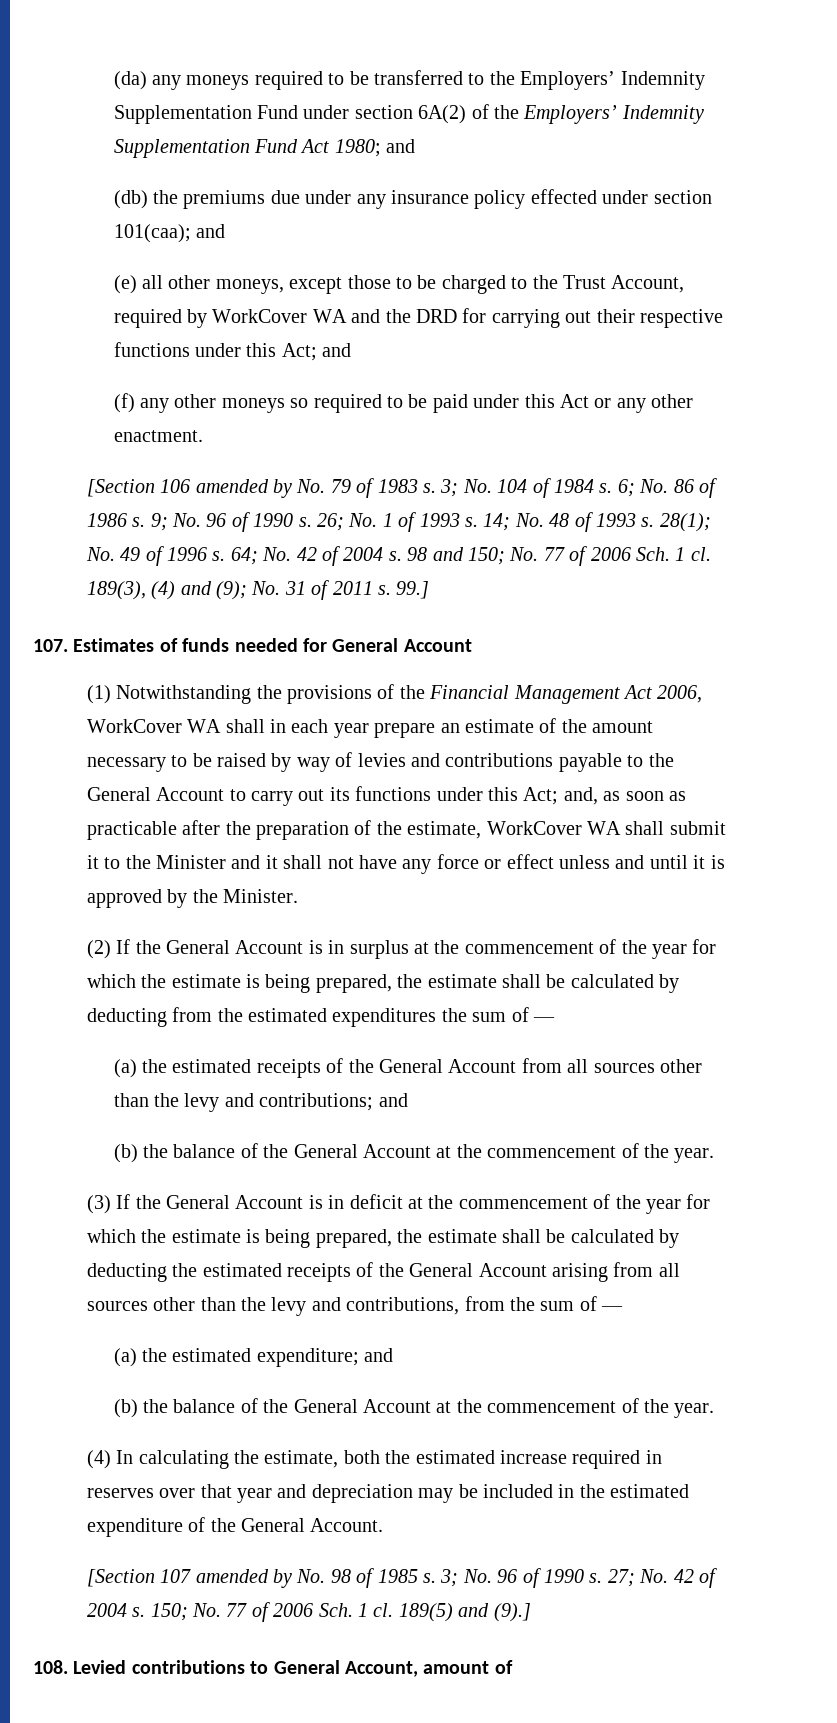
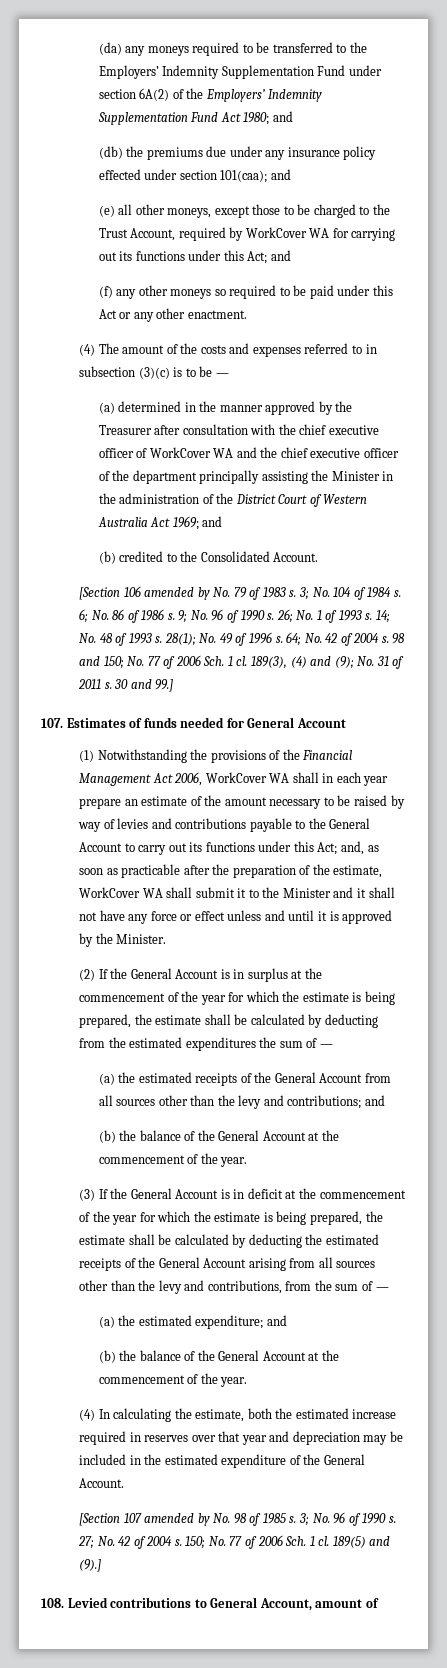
- (e) all other moneys, except those to be charged to the Trust Account, required by WorkCover WA and the DRD for carrying out their respective functions under this Act; and
+ (e) all other moneys, except those to be charged to the Trust Account, required by WorkCover WA for carrying out its functions under this Act; and
+ (4) The amount of the costs and expenses referred to in subsection (3)(c) is to be —
+ (a) determined in the manner approved by the Treasurer after consultation with the chief executive officer of WorkCover WA and the chief executive officer of the department principally assisting the Minister in the administration of the District Court of Western Australia Act 1969; and
+ (b) credited to the Consolidated Account.
- 99.]
+ 30 and 99.]

